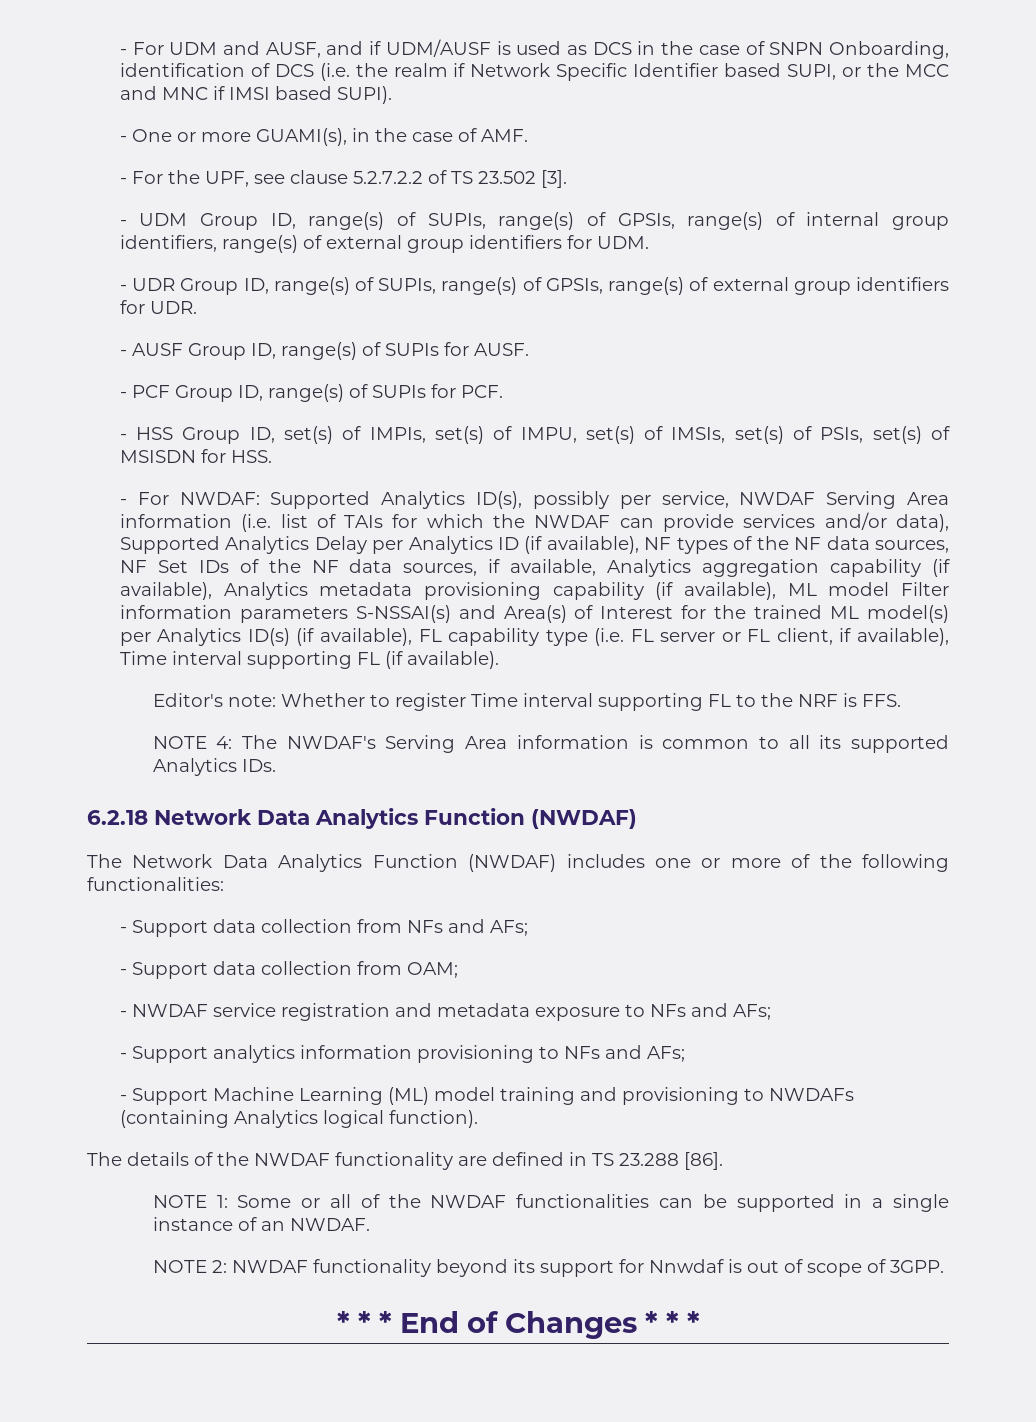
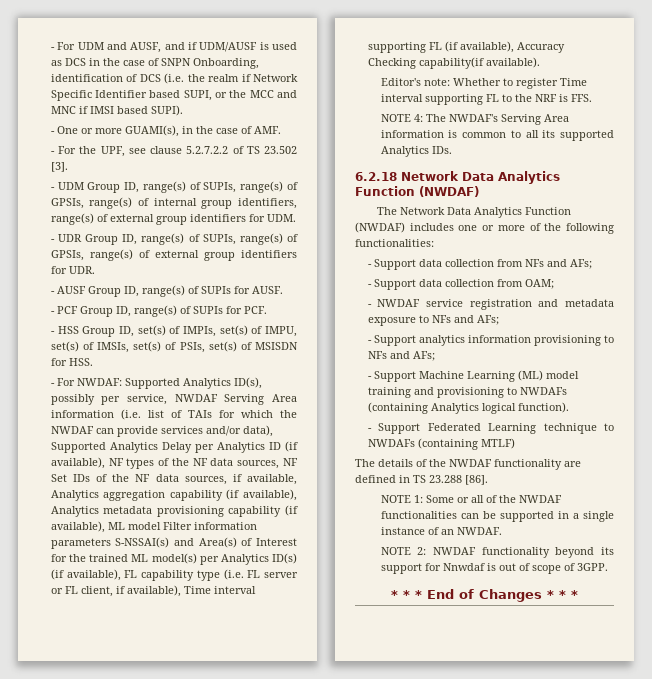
- Supported Analytics ID(s), possibly per service, NWDAF Serving Area information (i.e. list of TAIs for which the NWDAF can provide services and/or data), Supported Analytics Delay per Analytics ID (if available), NF types of the NF data sources, NF Set IDs of the NF data sources, if available, Analytics aggregation capability (if available), Analytics metadata provisioning capability (if available), ML model Filter information parameters S-NSSAI(s) and Area(s) of Interest for the trained ML model(s) per Analytics ID(s) (if available), FL capability type (i.e. FL server or FL client, if available), Time interval supporting FL (if available).
+ Supported Analytics ID(s), possibly per service, NWDAF Serving Area information (i.e. list of TAIs for which the NWDAF can provide services and/or data), Supported Analytics Delay per Analytics ID (if available), NF types of the NF data sources, NF Set IDs of the NF data sources, if available, Analytics aggregation capability (if available), Analytics metadata provisioning capability (if available), ML model Filter information parameters S-NSSAI(s) and Area(s) of Interest for the trained ML model(s) per Analytics ID(s) (if available), FL capability type (i.e. FL server or FL client, if available), Time interval supporting FL (if available), Accuracy Checking capability(if available).
+ - Support Federated Learning technique to NWDAFs (containing MTLF)

